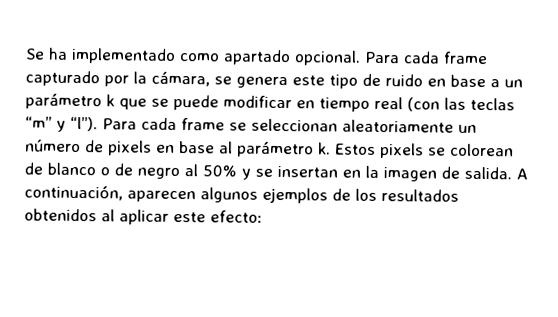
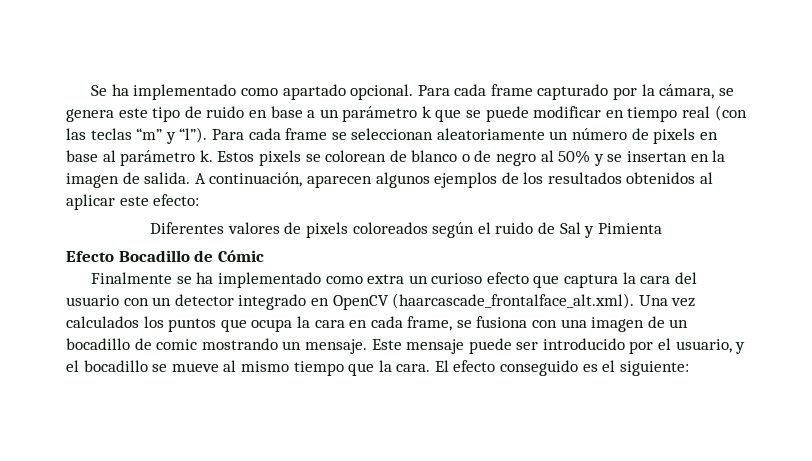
+ Diferentes valores de pixels coloreados según el ruido de Sal y Pimienta
+ Efecto Bocadillo de Cómic
+ Finalmente se ha implementado como extra un curioso efecto que captura la cara del usuario con un detector integrado en OpenCV (haarcascade_frontalface_alt.xml). Una vez calculados los puntos que ocupa la cara en cada frame, se fusiona con una imagen de un bocadillo de comic mostrando un mensaje. Este mensaje puede ser introducido por el usuario, y el bocadillo se mueve al mismo tiempo que la cara. El efecto conseguido es el siguiente:

